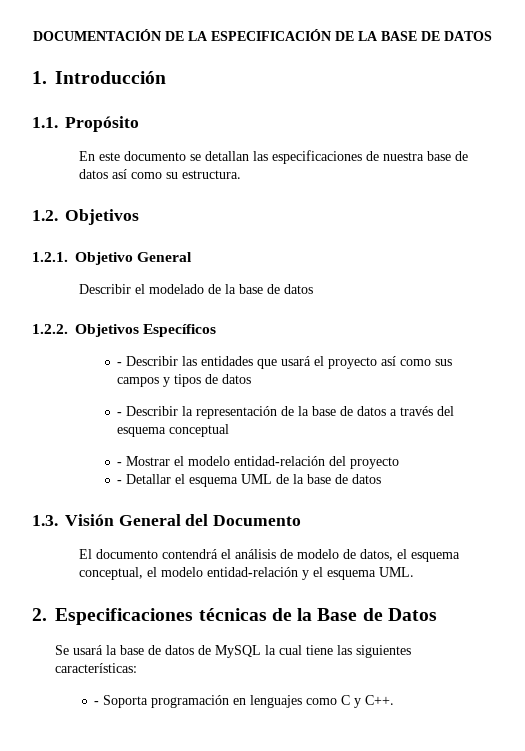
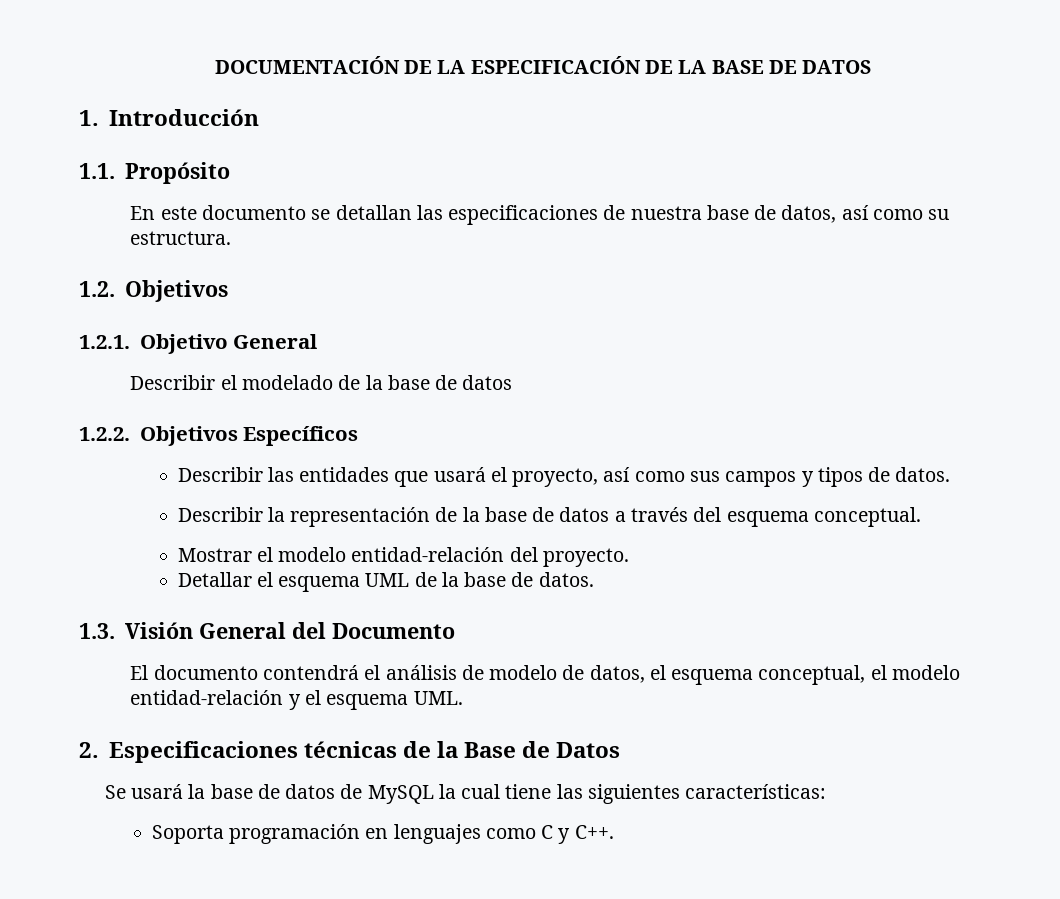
- En este documento se detallan las especificaciones de nuestra base de datos así como su estructura.
+ En este documento se detallan las especificaciones de nuestra base de datos, así como su estructura.
- - Describir las entidades que usará el proyecto así como sus campos y tipos de datos
- - Describir la representación de la base de datos a través del esquema conceptual
- - Mostrar el modelo entidad-relación del proyecto
- - Detallar el esquema UML de la base de datos
+ Describir las entidades que usará el proyecto, así como sus campos y tipos de datos.
+ Describir la representación de la base de datos a través del esquema conceptual.
+ Mostrar el modelo entidad-relación del proyecto.
+ Detallar el esquema UML de la base de datos.
- - Soporta programación en lenguajes como C y C++.
+ Soporta programación en lenguajes como C y C++.

